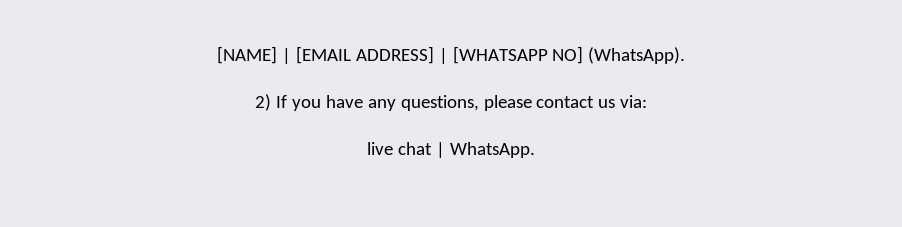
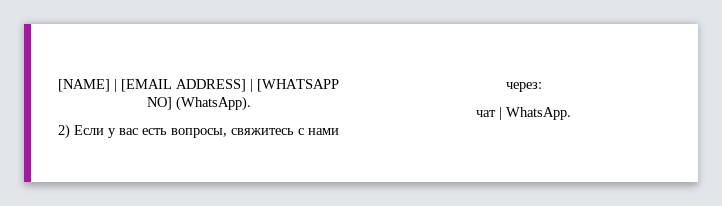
- 2) If you have any questions, please contact us via:
- live chat | WhatsApp.
+ 2) Если у вас есть вопросы, свяжитесь с нами через:
+ чат | WhatsApp.

